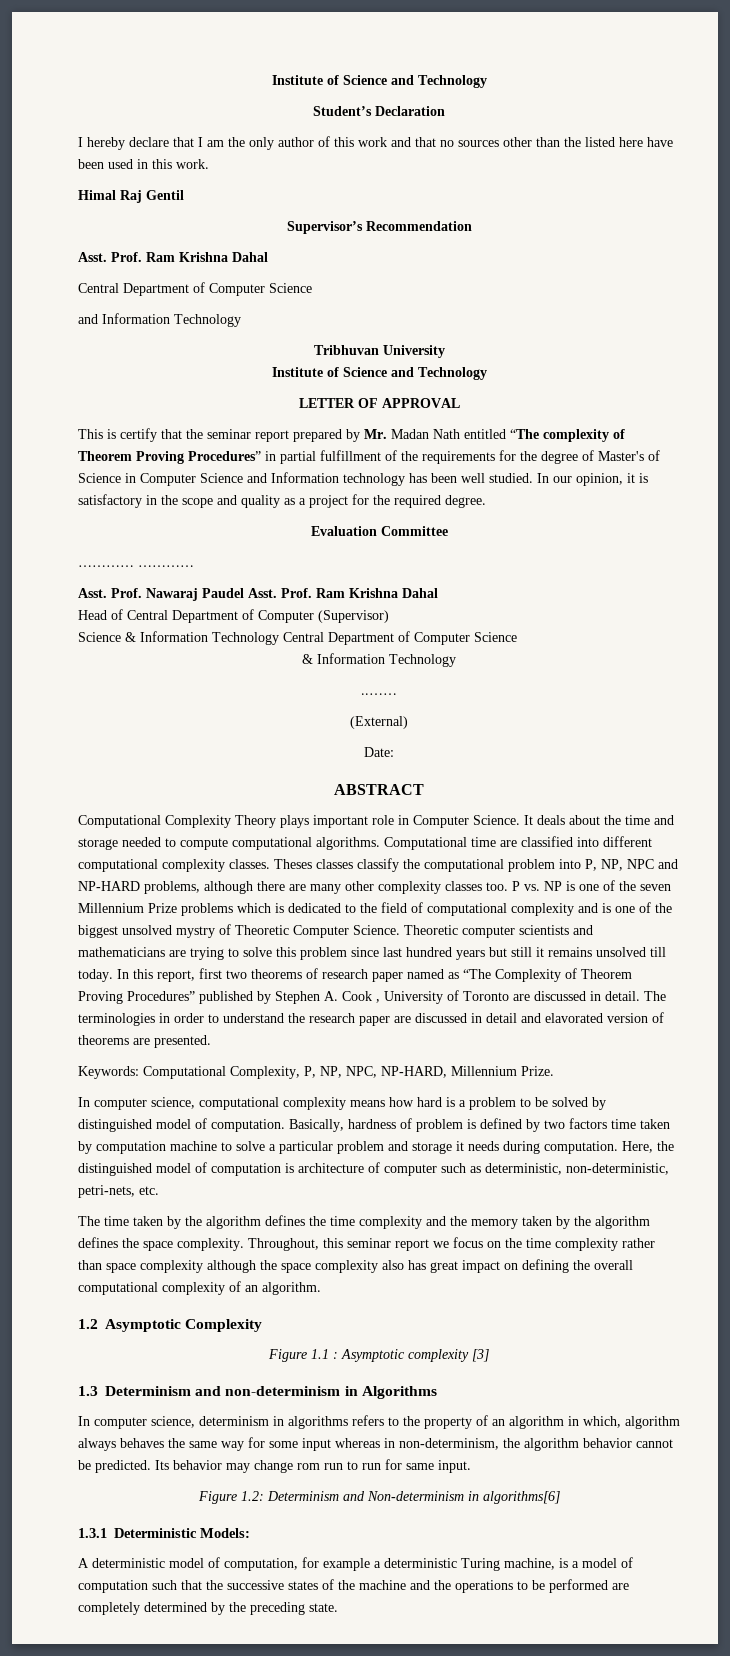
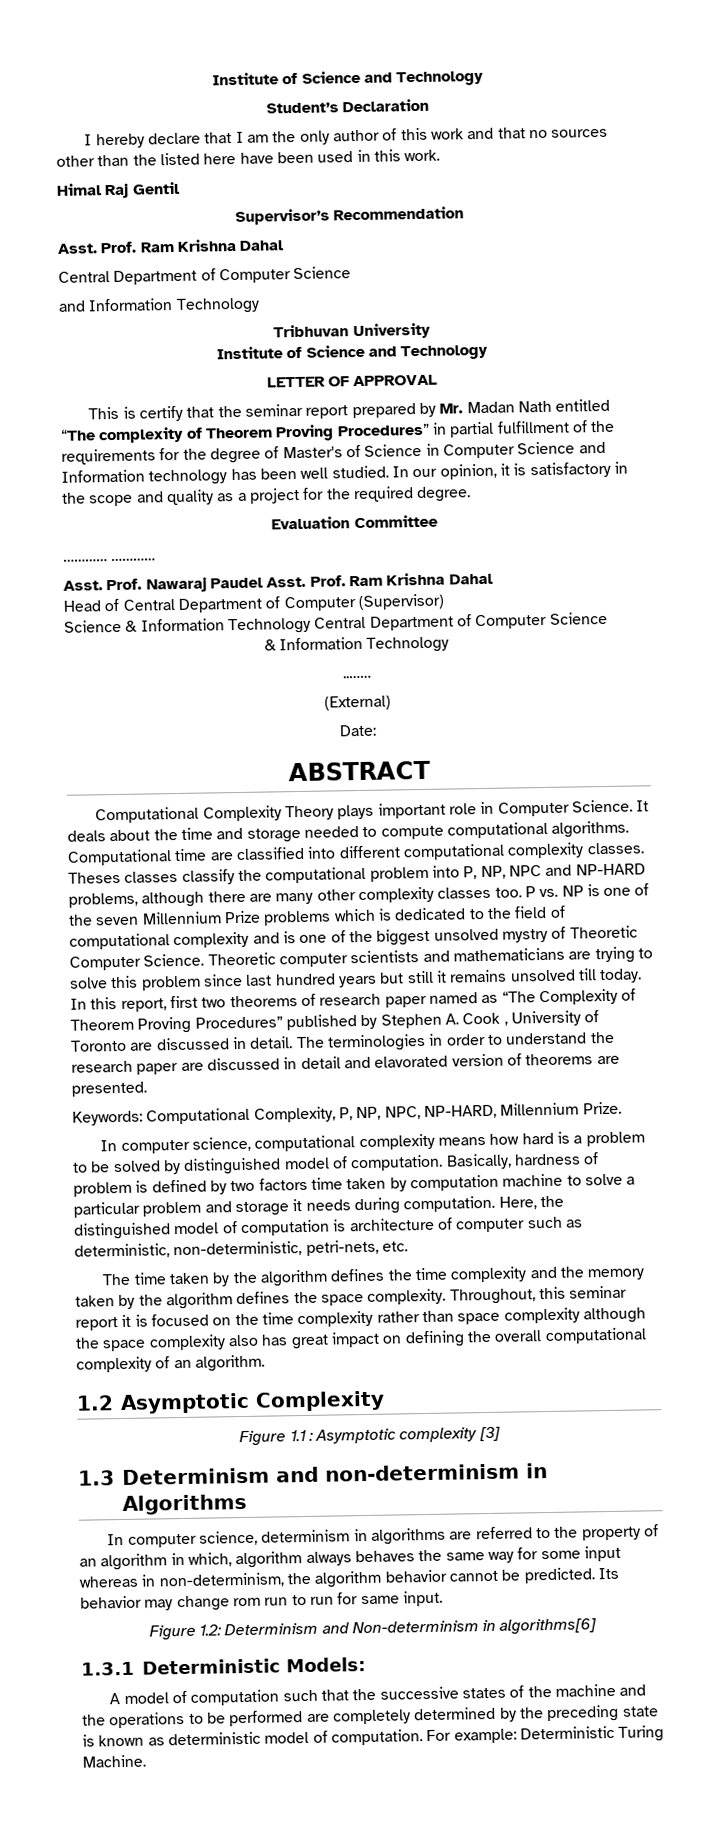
- Throughout, this seminar report we focus on the time complexity rather than space complexity although the space complexity also has great impact on defining the overall computational complexity of an algorithm.
+ Throughout, this seminar report it is focused on the time complexity rather than space complexity although the space complexity also has great impact on defining the overall computational complexity of an algorithm.
- In computer science, determinism in algorithms refers to the property of an algorithm in which, algorithm always behaves the same way for some input whereas in non-determinism, the algorithm behavior cannot be predicted.
+ In computer science, determinism in algorithms are referred to the property of an algorithm in which, algorithm always behaves the same way for some input whereas in non-determinism, the algorithm behavior cannot be predicted.
- A deterministic model of computation, for example a deterministic Turing machine, is a model of computation such that the successive states of the machine and the operations to be performed are completely determined by the preceding state.
+ A model of computation such that the successive states of the machine and the operations to be performed are completely determined by the preceding state is known as deterministic model of computation. For example: Deterministic Turing Machine.

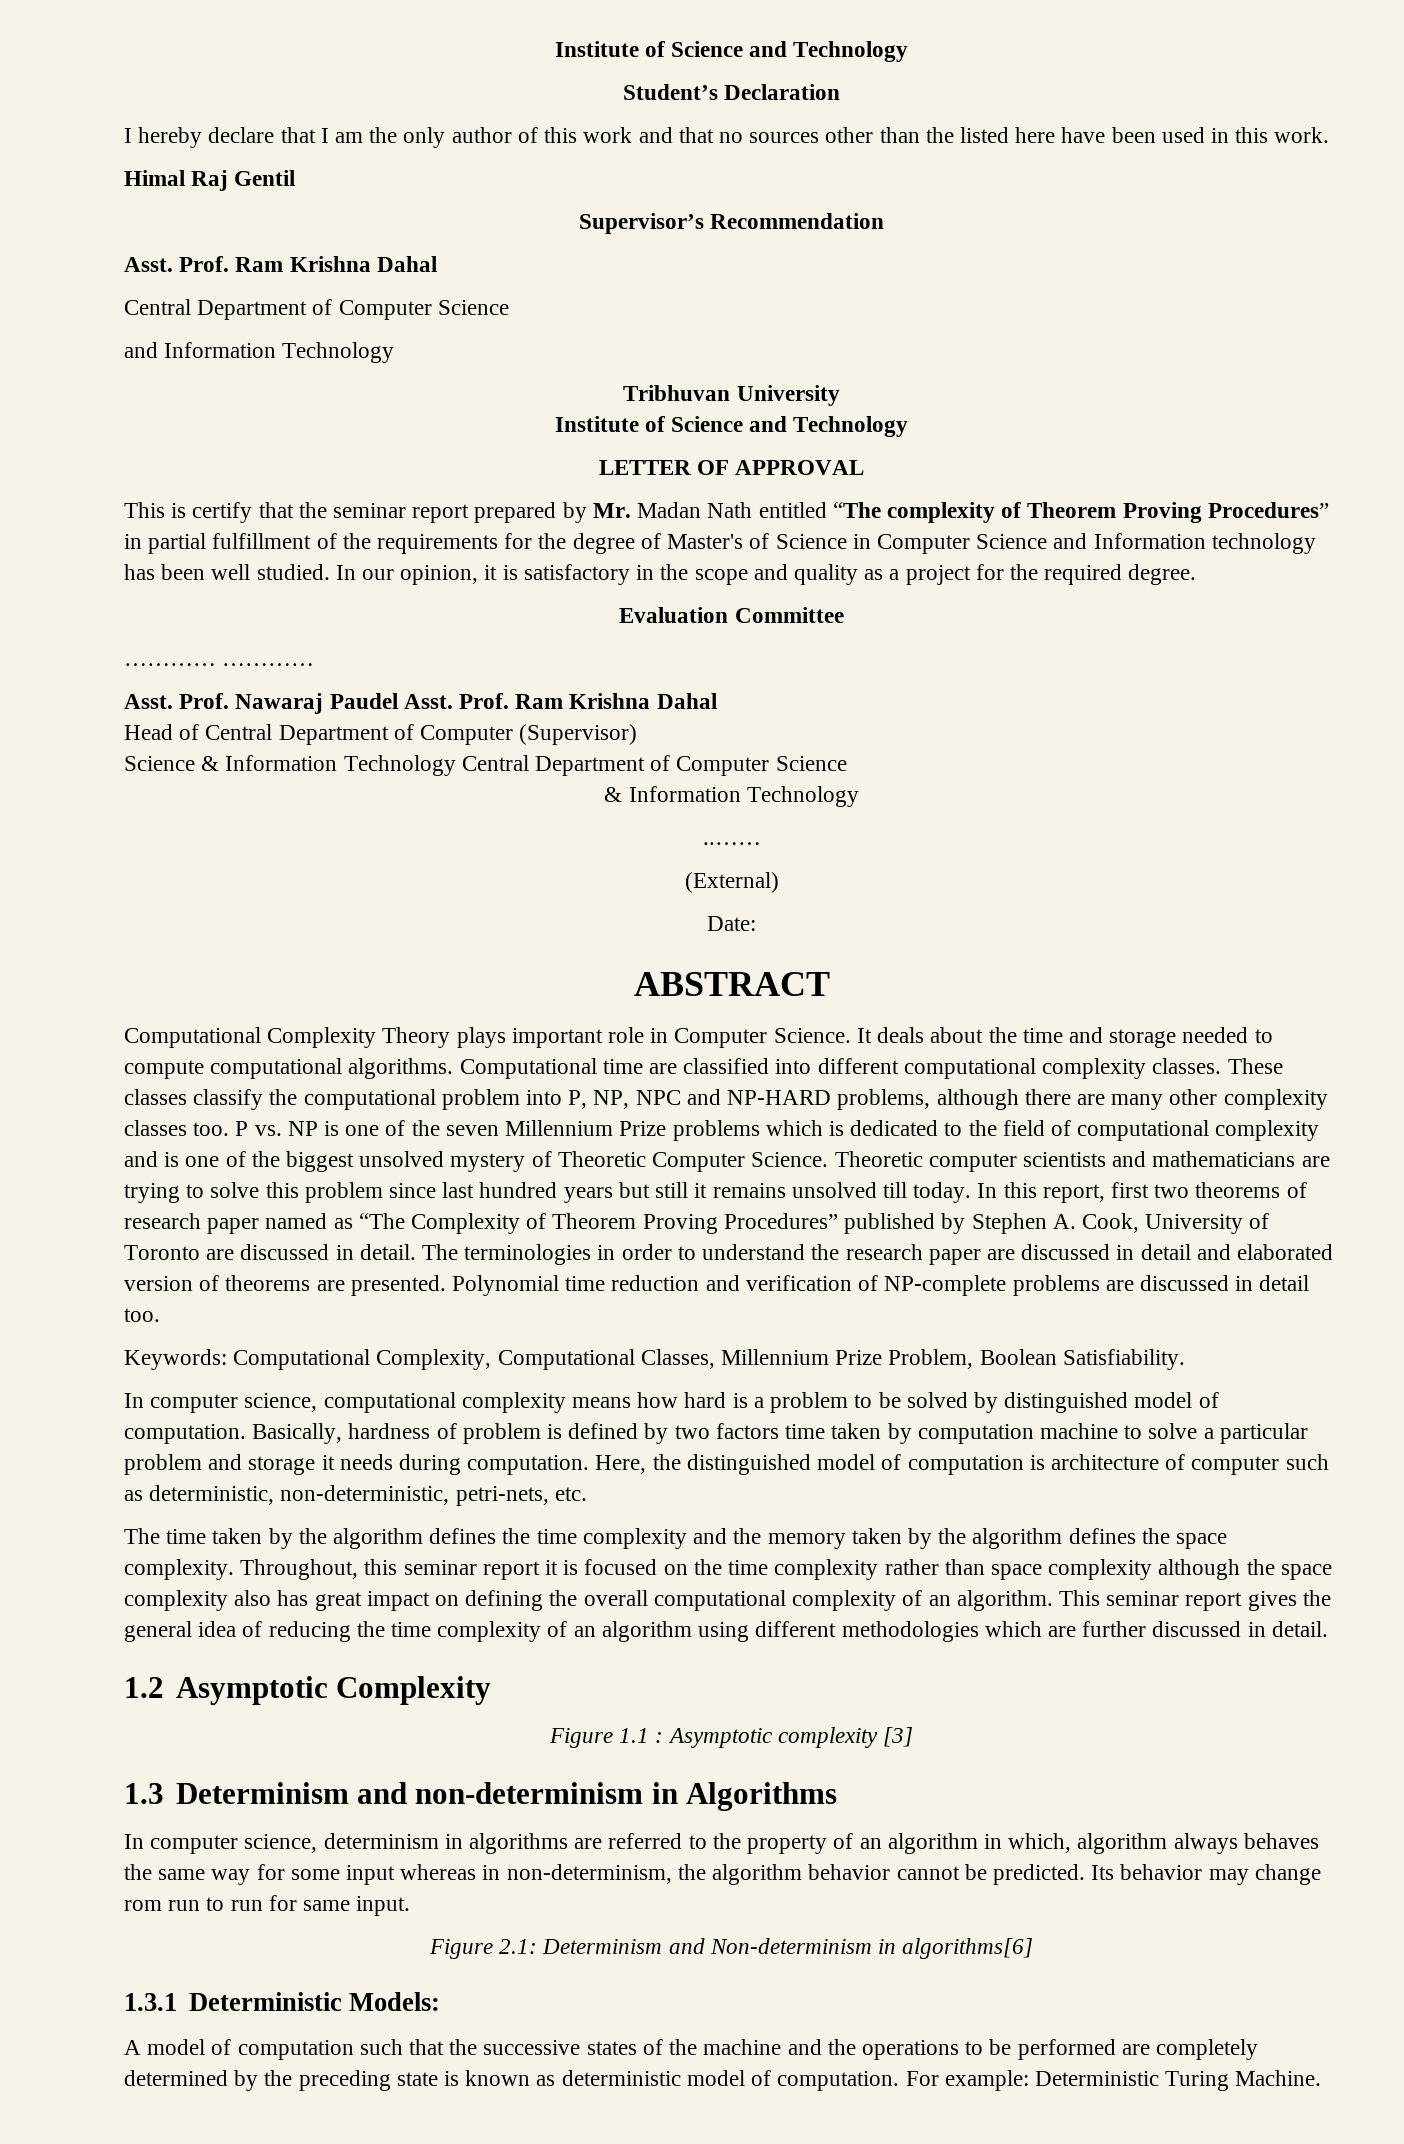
- Theses classes classify the computational problem into P, NP, NPC and NP-HARD problems, although there are many other complexity classes too.
+ These classes classify the computational problem into P, NP, NPC and NP-HARD problems, although there are many other complexity classes too.
- P vs. NP is one of the seven Millennium Prize problems which is dedicated to the field of computational complexity and is one of the biggest unsolved mystry of Theoretic Computer Science.
+ P vs. NP is one of the seven Millennium Prize problems which is dedicated to the field of computational complexity and is one of the biggest unsolved mystery of Theoretic Computer Science.
- In this report, first two theorems of research paper named as “The Complexity of Theorem Proving Procedures” published by Stephen A. Cook , University of Toronto are discussed in detail.
+ In this report, first two theorems of research paper named as “The Complexity of Theorem Proving Procedures” published by Stephen A. Cook, University of Toronto are discussed in detail.
- The terminologies in order to understand the research paper are discussed in detail and elavorated version of theorems are presented.
- Keywords: Computational Complexity, P, NP, NPC, NP-HARD, Millennium Prize.
+ The terminologies in order to understand the research paper are discussed in detail and elaborated version of theorems are presented. Polynomial time reduction and verification of NP-complete problems are discussed in detail too.
+ Keywords: Computational Complexity, Computational Classes, Millennium Prize Problem, Boolean Satisfiability.
+ This seminar report gives the general idea of reducing the time complexity of an algorithm using different methodologies which are further discussed in detail.
- Figure 1.2: Determinism and Non-determinism in algorithms[6]
+ Figure 2.1: Determinism and Non-determinism in algorithms[6]

